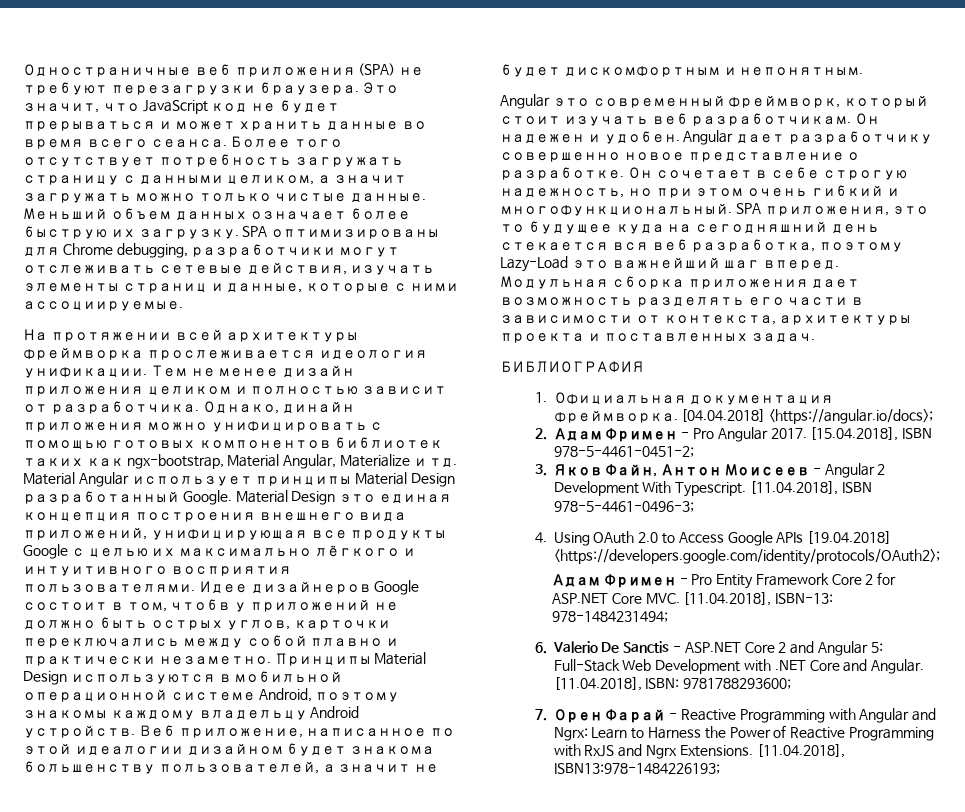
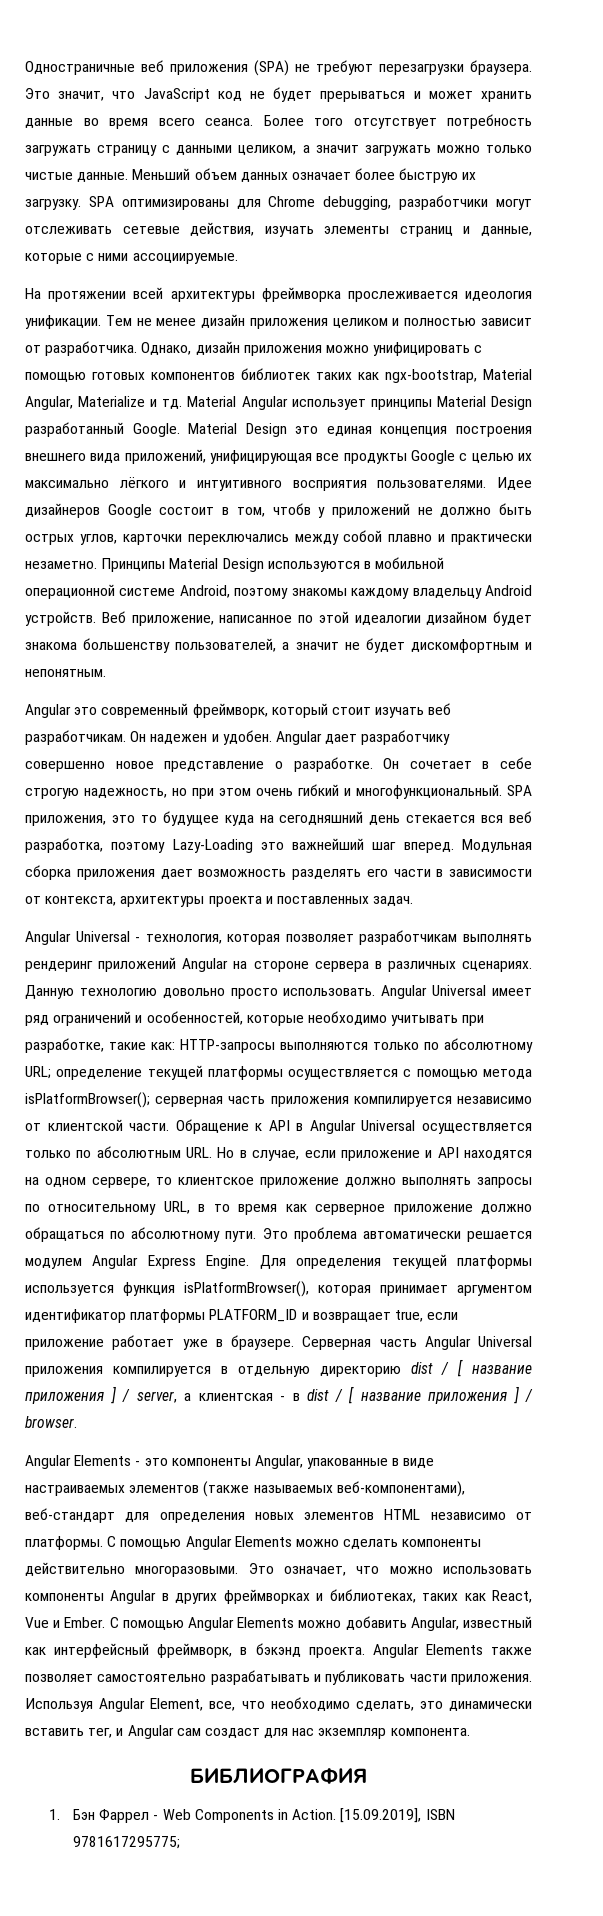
- Однако, динайн приложения можно унифицировать с помощью готовых компонентов библиотек таких как ngx-bootstrap, Material Angular, Materialize и тд.
+ Однако, дизайн приложения можно унифицировать с помощью готовых компонентов библиотек таких как ngx-bootstrap, Material Angular, Materialize и тд.
- SPA приложения, это то будущее куда на сегодняшний день стекается вся веб разработка, поэтому Lazy-Load это важнейший шаг вперед.
+ SPA приложения, это то будущее куда на сегодняшний день стекается вся веб разработка, поэтому Lazy-Loading это важнейший шаг вперед.
+ Angular Universal - технология, которая позволяет разработчикам выполнять рендеринг приложений Angular на стороне сервера в различных сценариях. Данную технологию довольно просто использовать. Angular Universal имеет ряд ограничений и особенностей, которые необходимо учитывать при разработке, такие как: HTTP-запросы выполняются только по абсолютному URL; определение текущей платформы осуществляется с помощью метода isPlatformBrowser(); серверная часть приложения компилируется независимо от клиентской части. Обращение к API в Angular Universal осуществляется только по абсолютным URL. Но в случае, если приложение и API находятся на одном сервере, то клиентское приложение должно выполнять запросы по относительному URL, в то время как серверное приложение должно обращаться по абсолютному пути. Это проблема автоматически решается модулем Angular Express Engine. Для определения текущей платформы используется функция isPlatformBrowser(), которая принимает аргументом идентификатор платформы PLATFORM_ID и возвращает true, если приложение работает уже в браузере. Серверная часть Angular Universal приложения компилируется в отдельную директорию dist / [ название приложения ] / server, а клиентская - в dist / [ название приложения ] / browser.
+ Angular Elements - это компоненты Angular, упакованные в виде настраиваемых элементов (также называемых веб-компонентами), веб-стандарт для определения новых элементов HTML независимо от платформы. С помощью Angular Elements можно сделать компоненты действительно многоразовыми. Это означает, что можно использовать компоненты Angular в других фреймворках и библиотеках, таких как React, Vue и Ember. С помощью Angular Elements можно добавить Angular, известный как интерфейсный фреймворк, в бэкэнд проекта. Angular Elements также позволяет самостоятельно разрабатывать и публиковать части приложения. Используя Angular Element, все, что необходимо сделать, это динамически вставить тег, и Angular сам создаст для нас экземпляр компонента.
  БИБЛИОГРАФИЯ
- 1. Официальная документация фреймворка. [04.04.2018] <https://angular.io/docs>;
- 2. Адам Фримен - Pro Angular 2017. [15.04.2018], ISBN 978-5-4461-0451-2;
- 3. Яков Файн, Антон Моисеев - Angular 2 Development With Typescript. [11.04.2018], ISBN 978-5-4461-0496-3;
- 4. Using OAuth 2.0 to Access Google APIs [19.04.2018] <https://developers.google.com/identity/protocols/OAuth2>;
- Адам Фримен - Pro Entity Framework Core 2 for ASP.NET Core MVC. [11.04.2018], ISBN-13: 978-1484231494;
- 6. Valerio De Sanctis - ASP.NET Core 2 and Angular 5: Full-Stack Web Development with .NET Core and Angular. [11.04.2018], ISBN: 9781788293600;
- 7. Орен Фарай - Reactive Programming with Angular and Ngrx: Learn to Harness the Power of Reactive Programming with RxJS and Ngrx Extensions. [11.04.2018], ISBN13:978-1484226193;
+ 1. Бэн Фаррел - Web Components in Action. [15.09.2019], ISBN 9781617295775;

